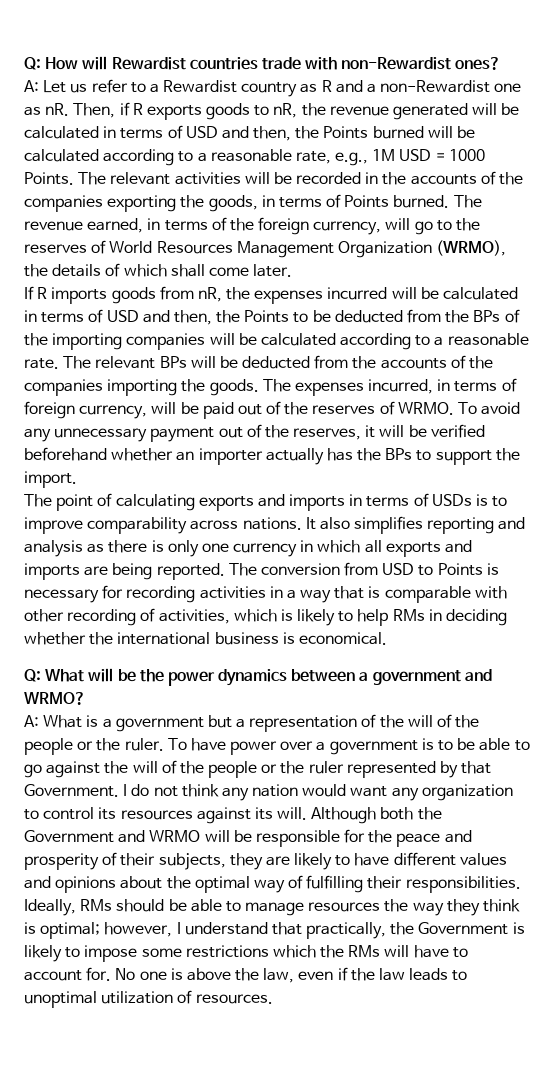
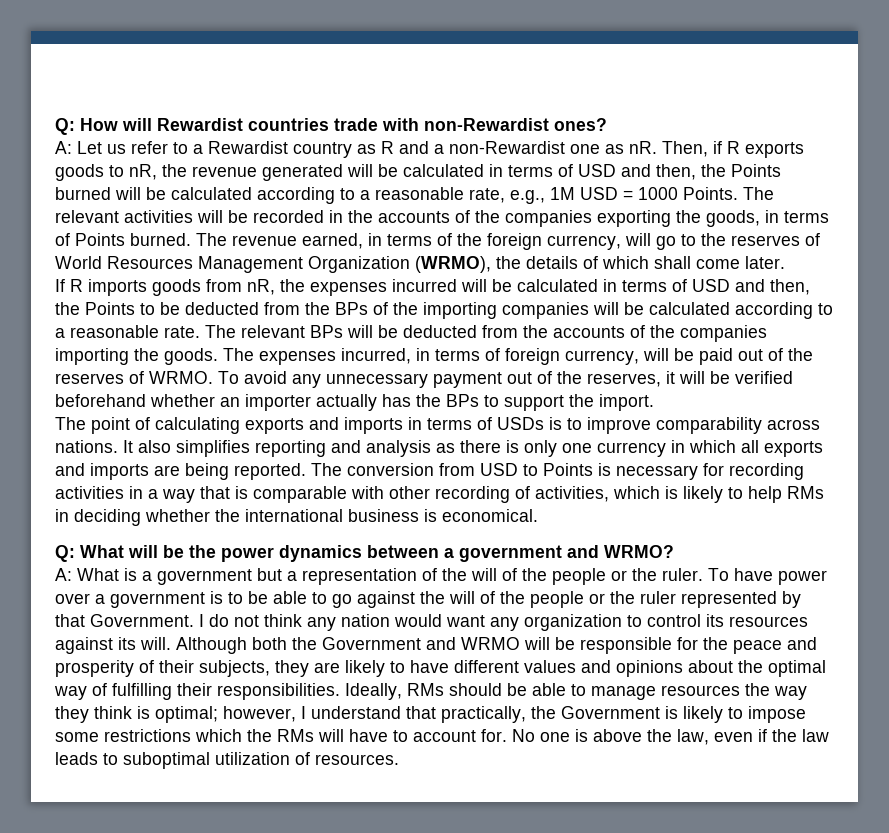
- No one is above the law, even if the law leads to unoptimal utilization of resources.
+ No one is above the law, even if the law leads to suboptimal utilization of resources.

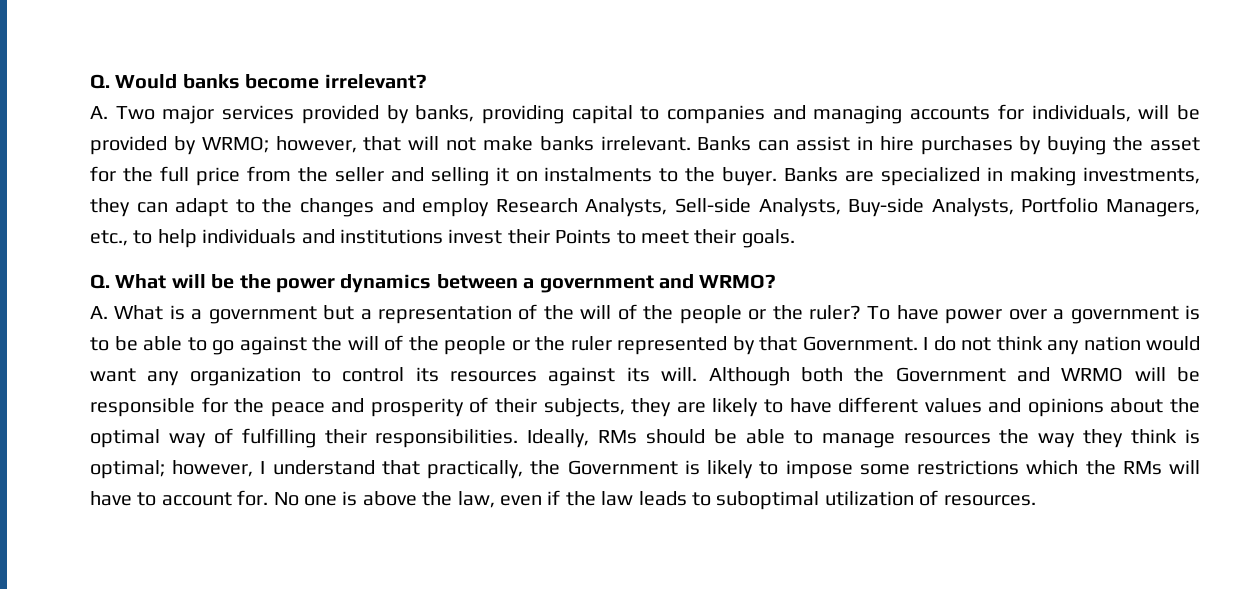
- Q: How will Rewardist countries trade with non-Rewardist ones?
- A: Let us refer to a Rewardist country as R and a non-Rewardist one as nR. Then, if R exports goods to nR, the revenue generated will be calculated in terms of USD and then, the Points burned will be calculated according to a reasonable rate, e.g., 1M USD = 1000 Points. The relevant activities will be recorded in the accounts of the companies exporting the goods, in terms of Points burned. The revenue earned, in terms of the foreign currency, will go to the reserves of World Resources Management Organization (WRMO), the details of which shall come later.
- If R imports goods from nR, the expenses incurred will be calculated in terms of USD and then, the Points to be deducted from the BPs of the importing companies will be calculated according to a reasonable rate. The relevant BPs will be deducted from the accounts of the companies importing the goods. The expenses incurred, in terms of foreign currency, will be paid out of the reserves of WRMO. To avoid any unnecessary payment out of the reserves, it will be verified beforehand whether an importer actually has the BPs to support the import.
- The point of calculating exports and imports in terms of USDs is to improve comparability across nations. It also simplifies reporting and analysis as there is only one currency in which all exports and imports are being reported. The conversion from USD to Points is necessary for recording activities in a way that is comparable with other recording of activities, which is likely to help RMs in deciding whether the international business is economical.
- Q: What will be the power dynamics between a government and WRMO?
+ Q. Would banks become irrelevant?
+ A. Two major services provided by banks, providing capital to companies and managing accounts for individuals, will be provided by WRMO; however, that will not make banks irrelevant. Banks can assist in hire purchases by buying the asset for the full price from the seller and selling it on instalments to the buyer. Banks are specialized in making investments, they can adapt to the changes and employ Research Analysts, Sell-side Analysts, Buy-side Analysts, Portfolio Managers, etc., to help individuals and institutions invest their Points to meet their goals.
+ Q. What will be the power dynamics between a government and WRMO?
- A: What is a government but a representation of the will of the people or the ruler.
+ A. What is a government but a representation of the will of the people or the ruler?

